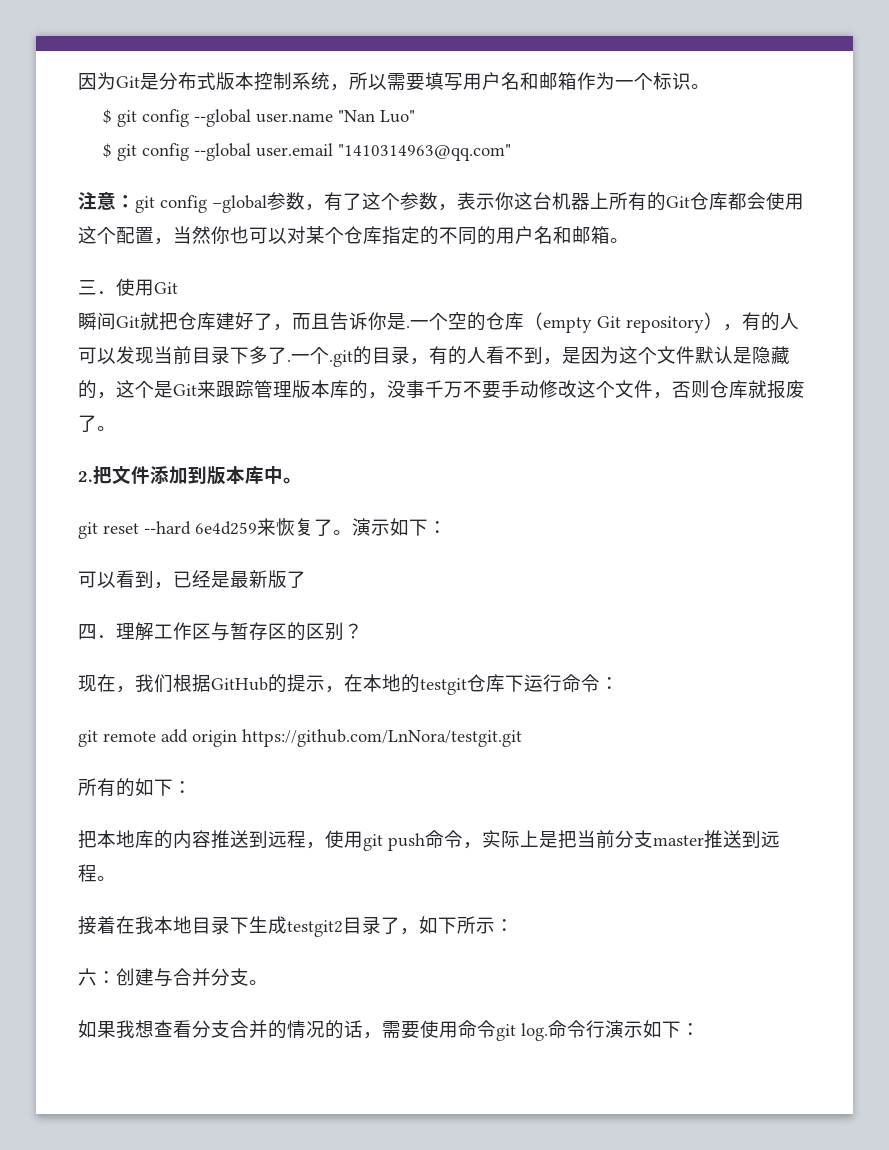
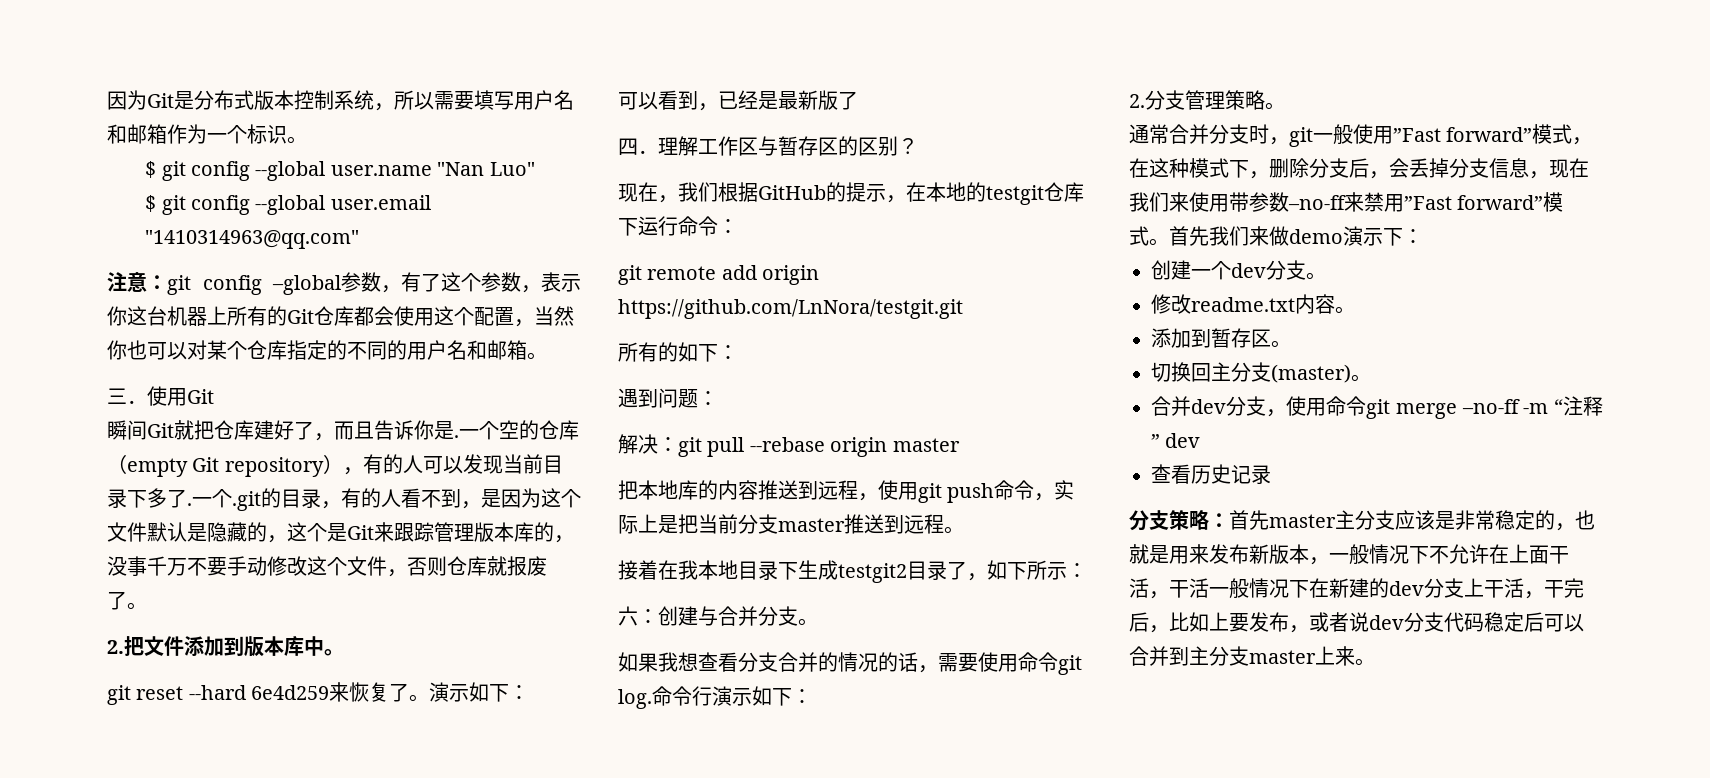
+ 遇到问题：
+ 解决：git pull --rebase origin master
+ 2.分支管理策略。
+ 通常合并分支时，git一般使用”Fast forward”模式，在这种模式下，删除分支后，会丢掉分支信息，现在我们来使用带参数–no-ff来禁用”Fast forward”模式。首先我们来做demo演示下：
+ 创建一个dev分支。
+ 修改readme.txt内容。
+ 添加到暂存区。
+ 切换回主分支(master)。
+ 合并dev分支，使用命令git merge –no-ff -m “注释” dev
+ 查看历史记录
+ 分支策略：首先master主分支应该是非常稳定的，也就是用来发布新版本，一般情况下不允许在上面干活，干活一般情况下在新建的dev分支上干活，干完后，比如上要发布，或者说dev分支代码稳定后可以合并到主分支master上来。

